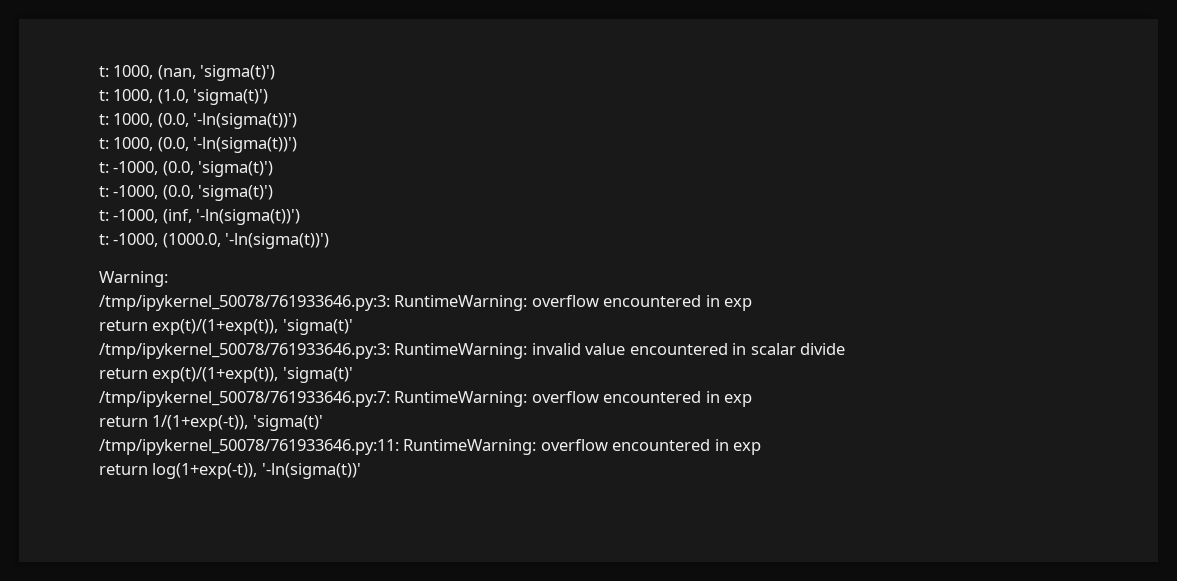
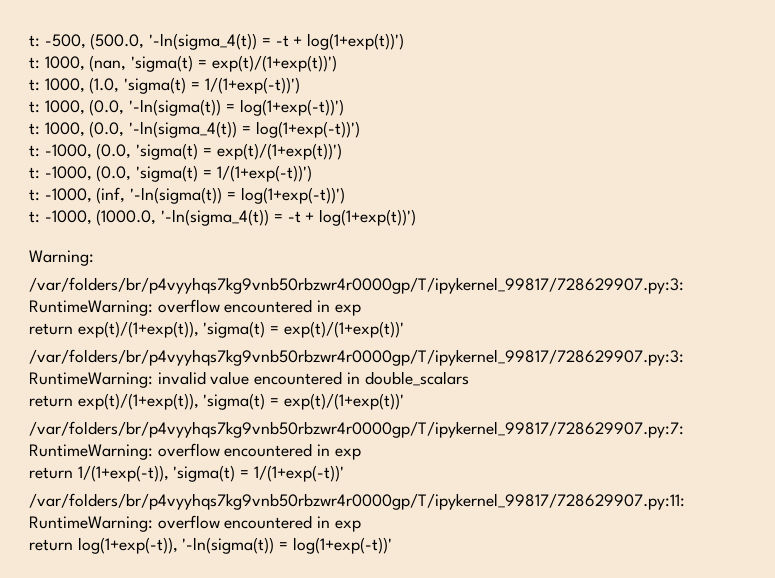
- t: 1000, (nan, 'sigma(t)')
+ t: -500, (500.0, '-ln(sigma_4(t)) = -t + log(1+exp(t))')
+ t: 1000, (nan, 'sigma(t) = exp(t)/(1+exp(t))')
- t: 1000, (1.0, 'sigma(t)')
- t: 1000, (0.0, '-ln(sigma(t))')
- t: 1000, (0.0, '-ln(sigma(t))')
- t: -1000, (0.0, 'sigma(t)')
- t: -1000, (0.0, 'sigma(t)')
+ t: 1000, (1.0, 'sigma(t) = 1/(1+exp(-t))')
+ t: 1000, (0.0, '-ln(sigma(t)) = log(1+exp(-t))')
+ t: 1000, (0.0, '-ln(sigma_4(t)) = log(1+exp(-t))')
+ t: -1000, (0.0, 'sigma(t) = exp(t)/(1+exp(t))')
+ t: -1000, (0.0, 'sigma(t) = 1/(1+exp(-t))')
- t: -1000, (inf, '-ln(sigma(t))')
+ t: -1000, (inf, '-ln(sigma(t)) = log(1+exp(-t))')
- t: -1000, (1000.0, '-ln(sigma(t))')
+ t: -1000, (1000.0, '-ln(sigma_4(t)) = -t + log(1+exp(t))')
- /tmp/ipykernel_50078/761933646.py:3: RuntimeWarning: overflow encountered in exp
- return exp(t)/(1+exp(t)), 'sigma(t)'
- /tmp/ipykernel_50078/761933646.py:3: RuntimeWarning: invalid value encountered in scalar divide
- return exp(t)/(1+exp(t)), 'sigma(t)'
- /tmp/ipykernel_50078/761933646.py:7: RuntimeWarning: overflow encountered in exp
+ /var/folders/br/p4vyyhqs7kg9vnb50rbzwr4r0000gp/T/ipykernel_99817/728629907.py:3: RuntimeWarning: overflow encountered in exp
+ return exp(t)/(1+exp(t)), 'sigma(t) = exp(t)/(1+exp(t))'
+ /var/folders/br/p4vyyhqs7kg9vnb50rbzwr4r0000gp/T/ipykernel_99817/728629907.py:3: RuntimeWarning: invalid value encountered in double_scalars
+ return exp(t)/(1+exp(t)), 'sigma(t) = exp(t)/(1+exp(t))'
+ /var/folders/br/p4vyyhqs7kg9vnb50rbzwr4r0000gp/T/ipykernel_99817/728629907.py:7: RuntimeWarning: overflow encountered in exp
- return 1/(1+exp(-t)), 'sigma(t)'
- /tmp/ipykernel_50078/761933646.py:11: RuntimeWarning: overflow encountered in exp
+ return 1/(1+exp(-t)), 'sigma(t) = 1/(1+exp(-t))'
+ /var/folders/br/p4vyyhqs7kg9vnb50rbzwr4r0000gp/T/ipykernel_99817/728629907.py:11: RuntimeWarning: overflow encountered in exp
- return log(1+exp(-t)), '-ln(sigma(t))'
+ return log(1+exp(-t)), '-ln(sigma(t)) = log(1+exp(-t))'

